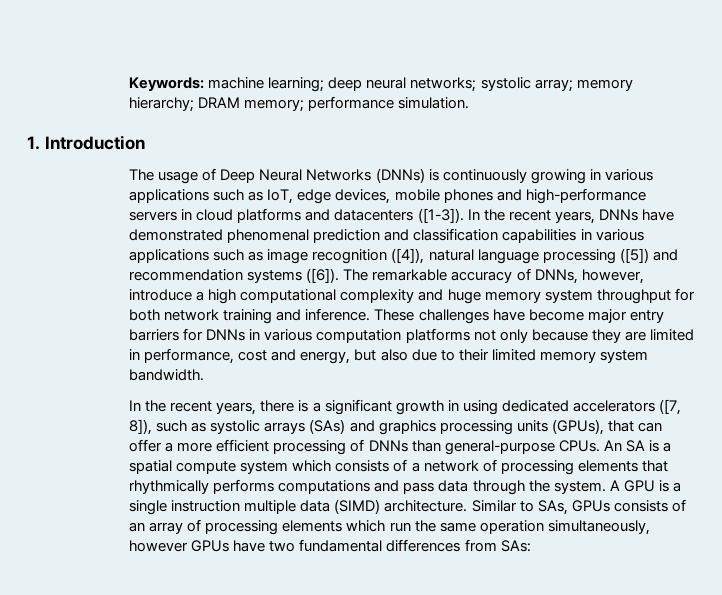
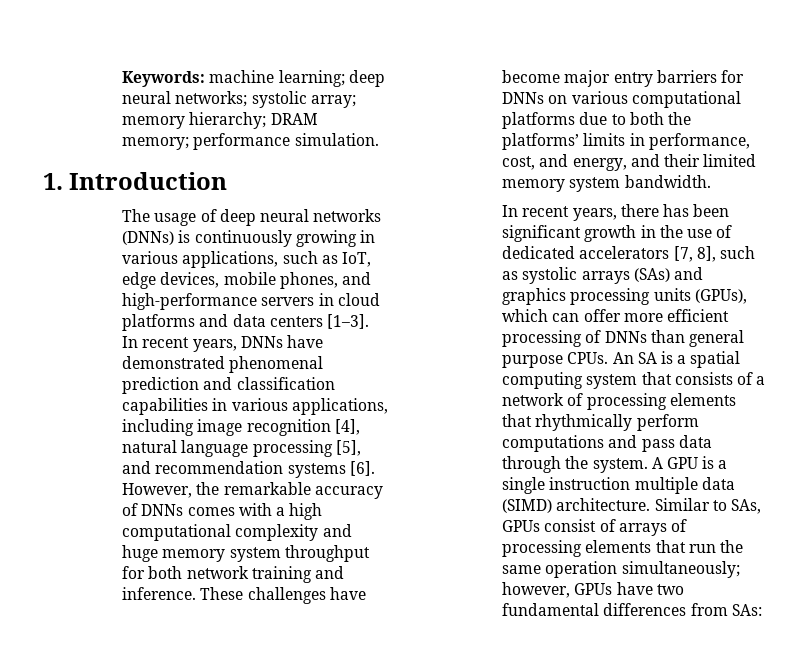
- The usage of Deep Neural Networks (DNNs) is continuously growing in various applications such as IoT, edge devices, mobile phones and high-performance servers in cloud platforms and datacenters ([1-3]). In the recent years, DNNs have demonstrated phenomenal prediction and classification capabilities in various applications such as image recognition ([4]), natural language processing ([5]) and recommendation systems ([6]). The remarkable accuracy of DNNs, however, introduce a high computational complexity and huge memory system throughput for both network training and inference.
+ The usage of deep neural networks (DNNs) is continuously growing in various applications, such as IoT, edge devices, mobile phones, and high-performance servers in cloud platforms and data centers [1–3]. In recent years, DNNs have demonstrated phenomenal prediction and classification capabilities in various applications, including image recognition [4], natural language processing [5], and recommendation systems [6]. However, the remarkable accuracy of DNNs comes with a high computational complexity and huge memory system throughput for both network training and inference.
- These challenges have become major entry barriers for DNNs in various computation platforms not only because they are limited in performance, cost and energy, but also due to their limited memory system bandwidth.
+ These challenges have become major entry barriers for DNNs on various computational platforms due to both the platforms’ limits in performance, cost, and energy, and their limited memory system bandwidth.
- In the recent years, there is a significant growth in using dedicated accelerators ([7, 8]), such as systolic arrays (SAs) and graphics processing units (GPUs), that can offer a more efficient processing of DNNs than general-purpose CPUs.
+ In recent years, there has been significant growth in the use of dedicated accelerators [7, 8], such as systolic arrays (SAs) and graphics processing units (GPUs), which can offer more efficient processing of DNNs than general purpose CPUs.
- An SA is a spatial compute system which consists of a network of processing elements that rhythmically performs computations and pass data through the system.
+ An SA is a spatial computing system that consists of a network of processing elements that rhythmically perform computations and pass data through the system.
- Similar to SAs, GPUs consists of an array of processing elements which run the same operation simultaneously, however GPUs have two fundamental differences from SAs:
+ Similar to SAs, GPUs consist of arrays of processing elements that run the same operation simultaneously; however, GPUs have two fundamental differences from SAs:

